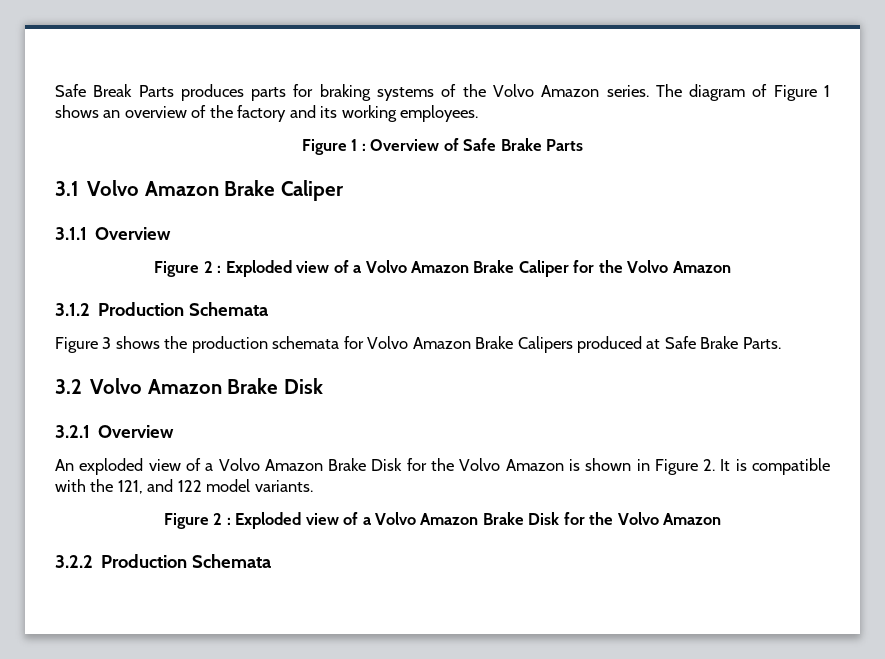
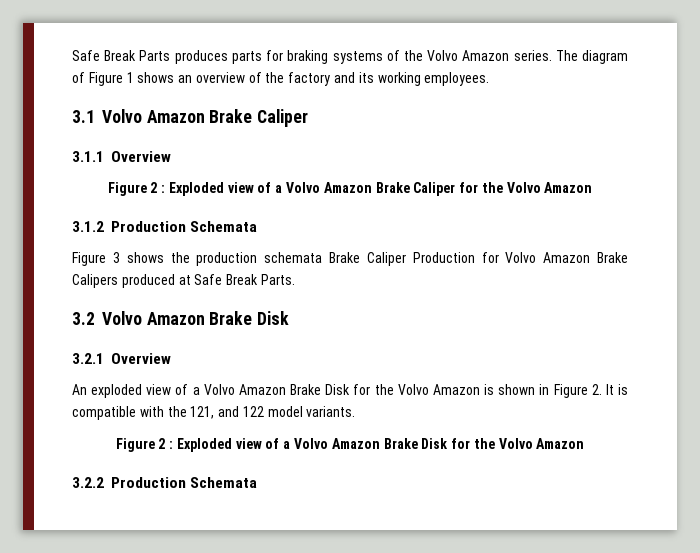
- Figure 1 : Overview of Safe Brake Parts
- Figure 3 shows the production schemata for Volvo Amazon Brake Calipers produced at Safe Brake Parts.
+ Figure 3 shows the production schemata Brake Caliper Production for Volvo Amazon Brake Calipers produced at Safe Break Parts.

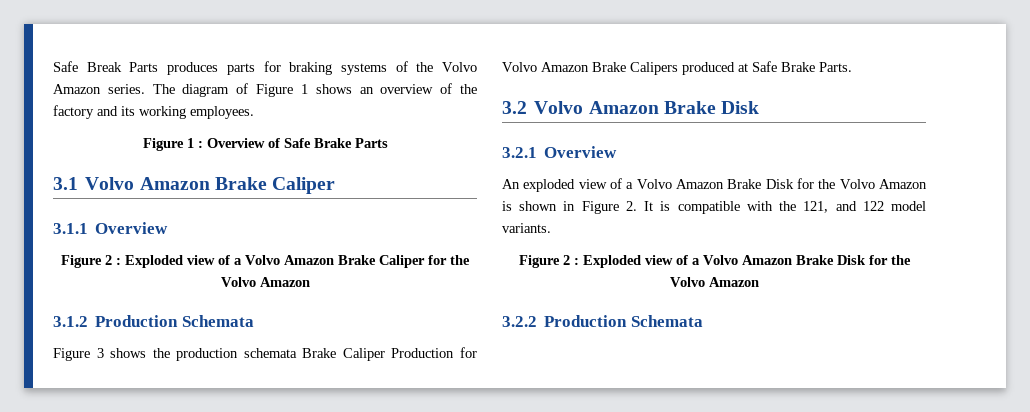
+ Figure 1 : Overview of Safe Brake Parts
- Figure 3 shows the production schemata Brake Caliper Production for Volvo Amazon Brake Calipers produced at Safe Break Parts.
+ Figure 3 shows the production schemata Brake Caliper Production for Volvo Amazon Brake Calipers produced at Safe Brake Parts.

